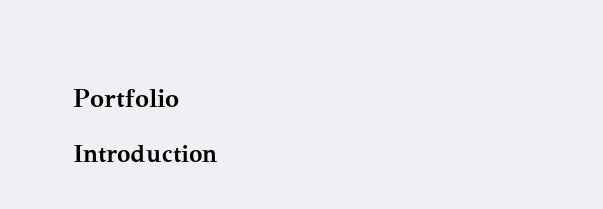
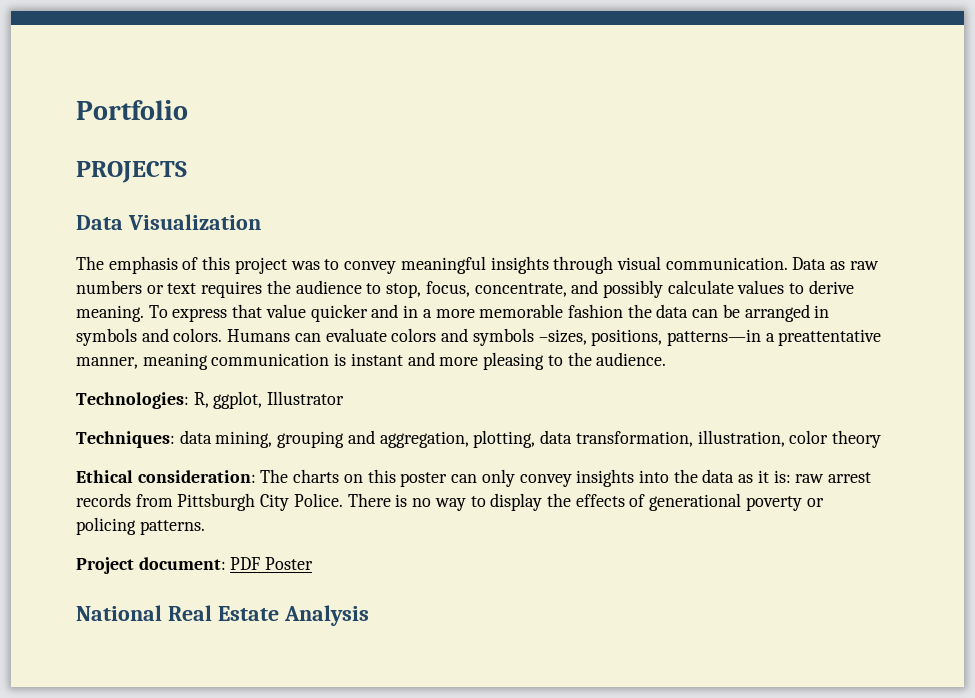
- Introduction
+ PROJECTS
+ Data Visualization
+ The emphasis of this project was to convey meaningful insights through visual communication. Data as raw numbers or text requires the audience to stop, focus, concentrate, and possibly calculate values to derive meaning. To express that value quicker and in a more memorable fashion the data can be arranged in symbols and colors. Humans can evaluate colors and symbols –sizes, positions, patterns—in a preattentative manner, meaning communication is instant and more pleasing to the audience.
+ Technologies: R, ggplot, Illustrator
+ Techniques: data mining, grouping and aggregation, plotting, data transformation, illustration, color theory
+ Ethical consideration: The charts on this poster can only convey insights into the data as it is: raw arrest records from Pittsburgh City Police. There is no way to display the effects of generational poverty or policing patterns.
+ Project document: PDF Poster
+ National Real Estate Analysis

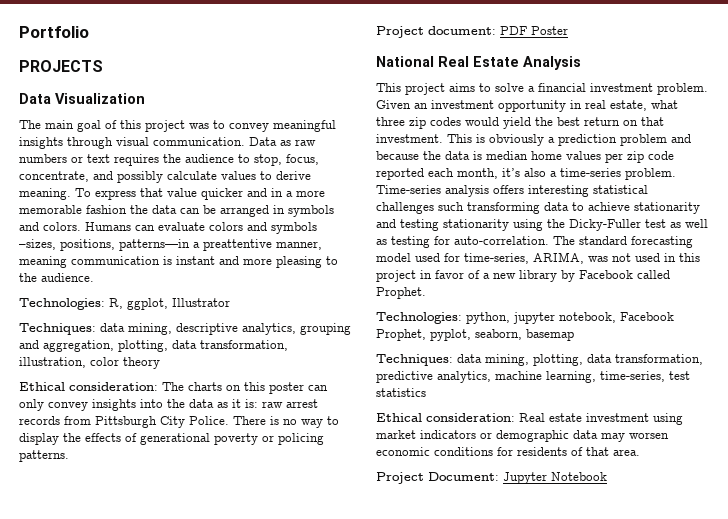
- The emphasis of this project was to convey meaningful insights through visual communication.
+ The main goal of this project was to convey meaningful insights through visual communication.
- Humans can evaluate colors and symbols –sizes, positions, patterns—in a preattentative manner, meaning communication is instant and more pleasing to the audience.
+ Humans can evaluate colors and symbols –sizes, positions, patterns—in a preattentive manner, meaning communication is instant and more pleasing to the audience.
- Techniques: data mining, grouping and aggregation, plotting, data transformation, illustration, color theory
+ Techniques: data mining, descriptive analytics, grouping and aggregation, plotting, data transformation, illustration, color theory
+ This project aims to solve a financial investment problem. Given an investment opportunity in real estate, what three zip codes would yield the best return on that investment. This is obviously a prediction problem and because the data is median home values per zip code reported each month, it’s also a time-series problem. Time-series analysis offers interesting statistical challenges such transforming data to achieve stationarity and testing stationarity using the Dicky-Fuller test as well as testing for auto-correlation. The standard forecasting model used for time-series, ARIMA, was not used in this project in favor of a new library by Facebook called Prophet.
+ Technologies: python, jupyter notebook, Facebook Prophet, pyplot, seaborn, basemap
+ Techniques: data mining, plotting, data transformation, predictive analytics, machine learning, time-series, test statistics
+ Ethical consideration: Real estate investment using market indicators or demographic data may worsen economic conditions for residents of that area.
+ Project Document: Jupyter Notebook

